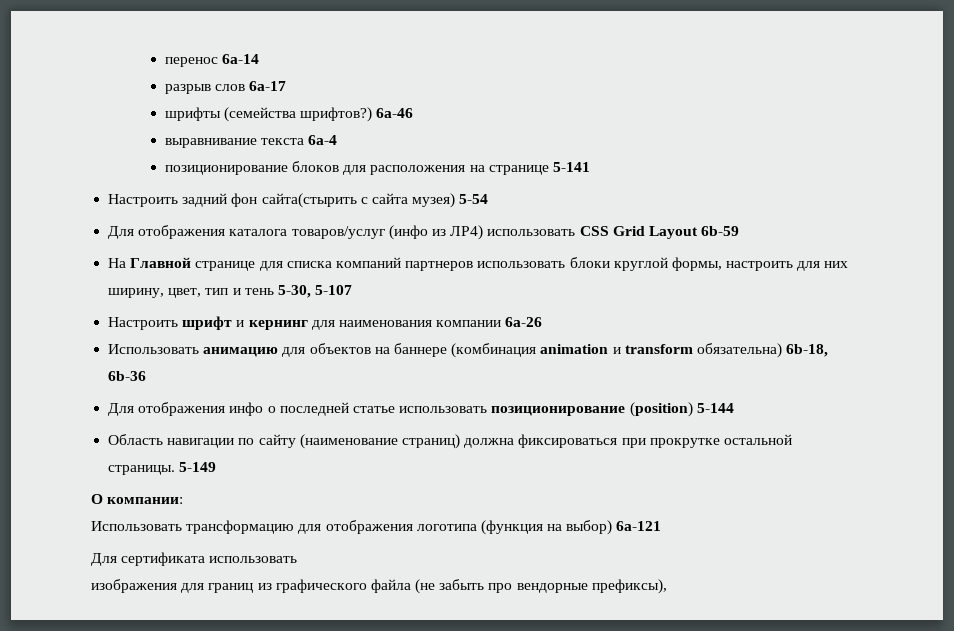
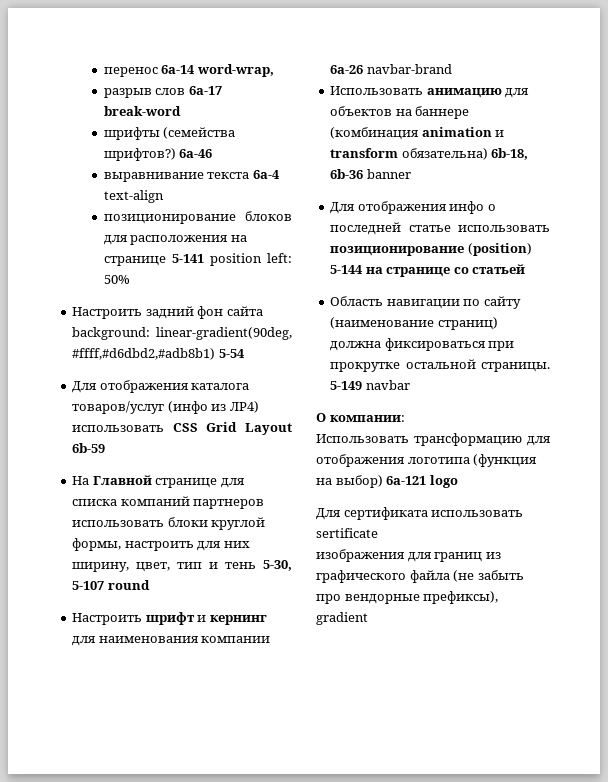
- перенос 6а-14
+ перенос 6а-14 word-wrap,
- разрыв слов 6а-17
+ разрыв слов 6а-17 break-word
- выравнивание текста 6а-4
+ выравнивание текста 6а-4 text-align
- позиционирование блоков для расположения на странице 5-141
+ позиционирование блоков для расположения на странице 5-141 position left: 50%
- Настроить задний фон сайта(стырить с сайта музея) 5-54
+ Настроить задний фон сайта background: linear-gradient(90deg, #ffff,#d6dbd2,#adb8b1) 5-54
- На Главной странице для списка компаний партнеров использовать блоки круглой формы, настроить для них ширину, цвет, тип и тень 5-30, 5-107
+ На Главной странице для списка компаний партнеров использовать блоки круглой формы, настроить для них ширину, цвет, тип и тень 5-30, 5-107 round
- Настроить шрифт и кернинг для наименования компании 6а-26
+ Настроить шрифт и кернинг для наименования компании 6а-26 navbar-brand
- Использовать анимацию для объектов на баннере (комбинация animation и transform обязательна) 6b-18, 6b-36
+ Использовать анимацию для объектов на баннере (комбинация animation и transform обязательна) 6b-18, 6b-36 banner
- Для отображения инфо о последней статье использовать позиционирование (position) 5-144
+ Для отображения инфо о последней статье использовать позиционирование (position) 5-144 на странице со статьей
- 5-149
+ 5-149 navbar
- Использовать трансформацию для отображения логотипа (функция на выбор) 6a-121
+ Использовать трансформацию для отображения логотипа (функция на выбор) 6a-121 logo
- Для сертификата использовать
+ Для сертификата использовать sertificate
- изображения для границ из графического файла (не забыть про вендорные префиксы),
+ изображения для границ из графического файла (не забыть про вендорные префиксы), gradient

